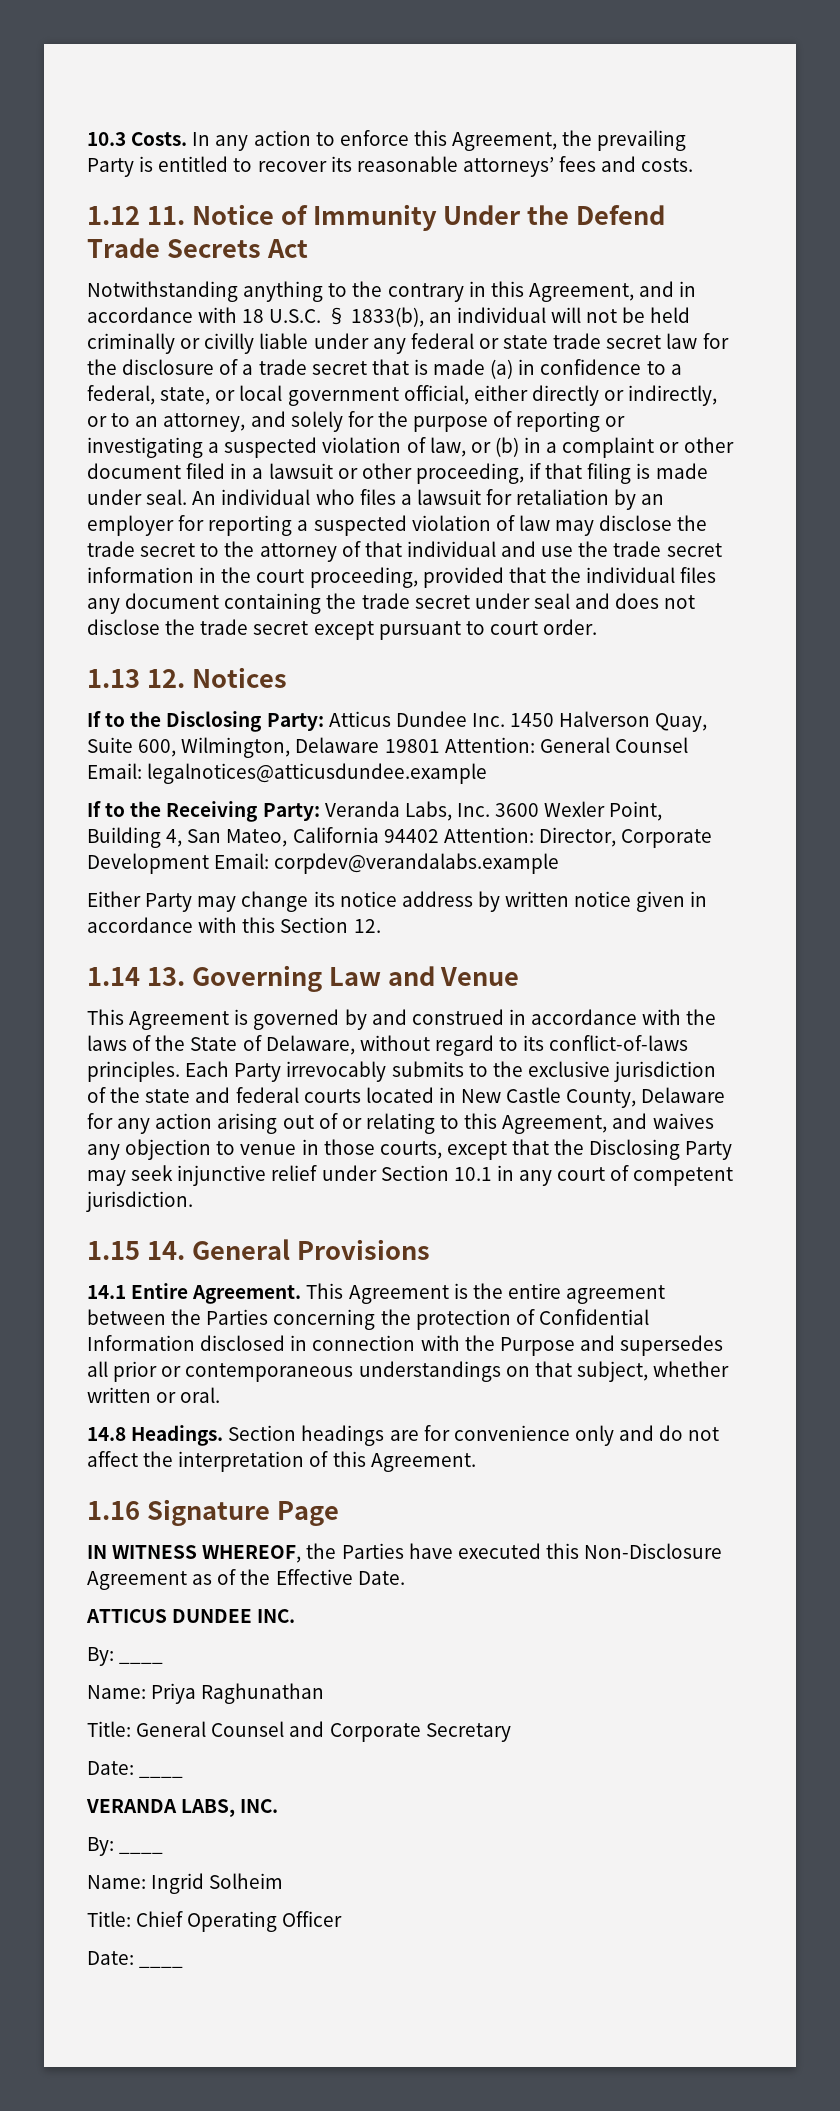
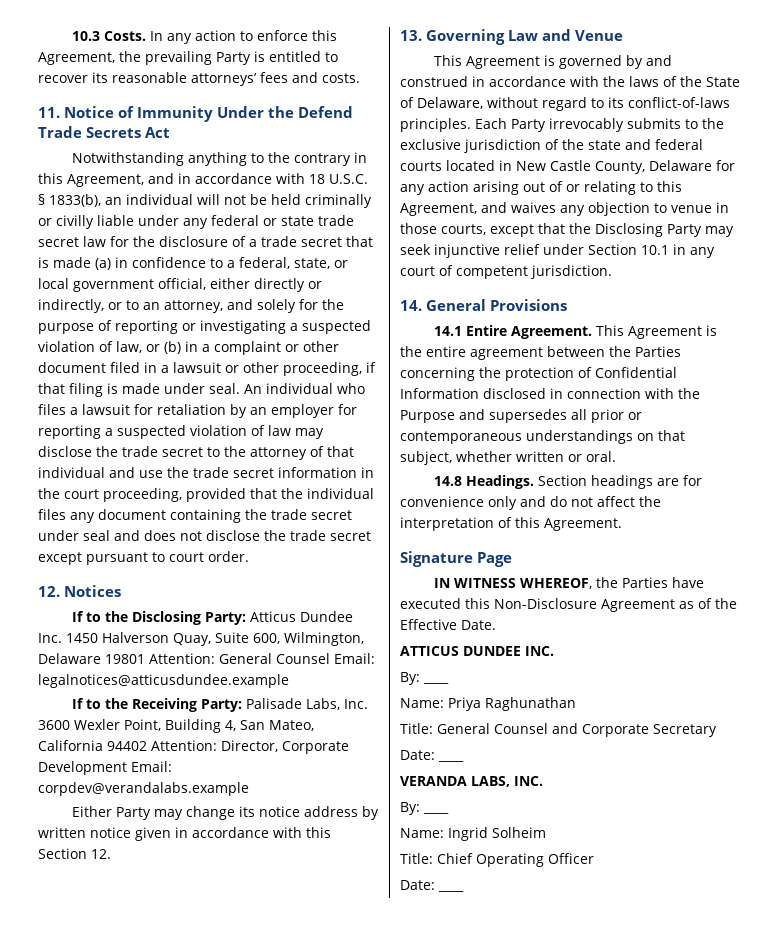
- 1.12 11. Notice of Immunity Under the Defend Trade Secrets Act
+ 11. Notice of Immunity Under the Defend Trade Secrets Act
- 1.13 12. Notices
+ 12. Notices
- If to the Receiving Party: Veranda Labs, Inc. 3600 Wexler Point, Building 4, San Mateo, California 94402 Attention: Director, Corporate Development Email: corpdev@verandalabs.example
+ If to the Receiving Party: Palisade Labs, Inc. 3600 Wexler Point, Building 4, San Mateo, California 94402 Attention: Director, Corporate Development Email: corpdev@verandalabs.example
- 1.14 13. Governing Law and Venue
+ 13. Governing Law and Venue
- 1.15 14. General Provisions
+ 14. General Provisions
- 1.16 Signature Page
+ Signature Page

